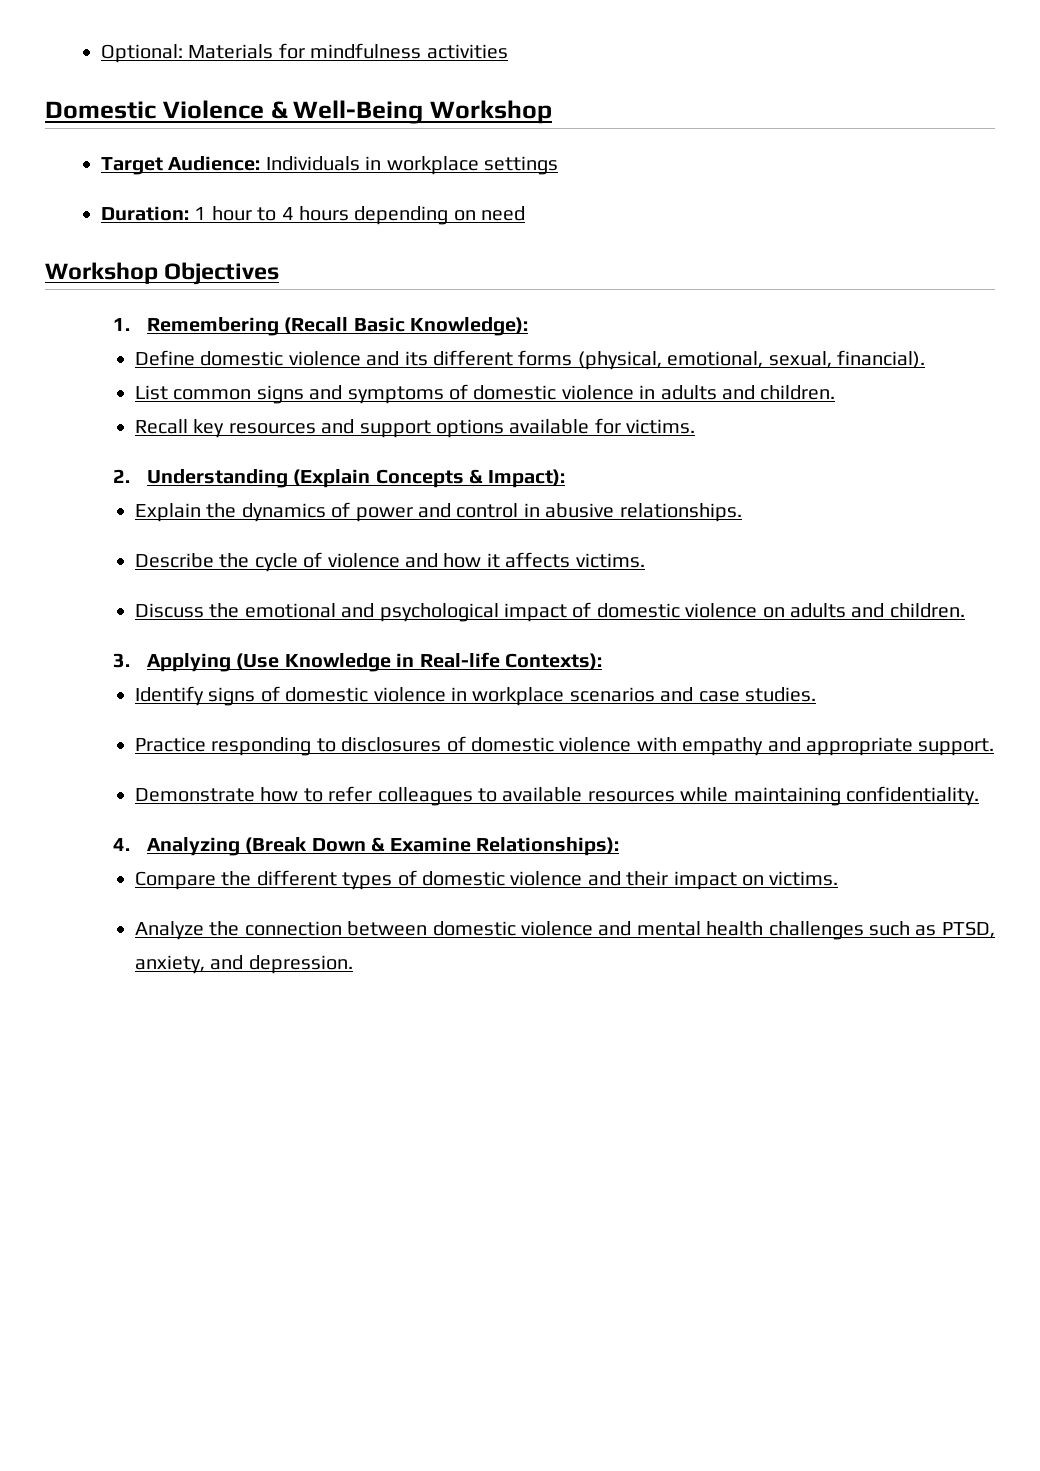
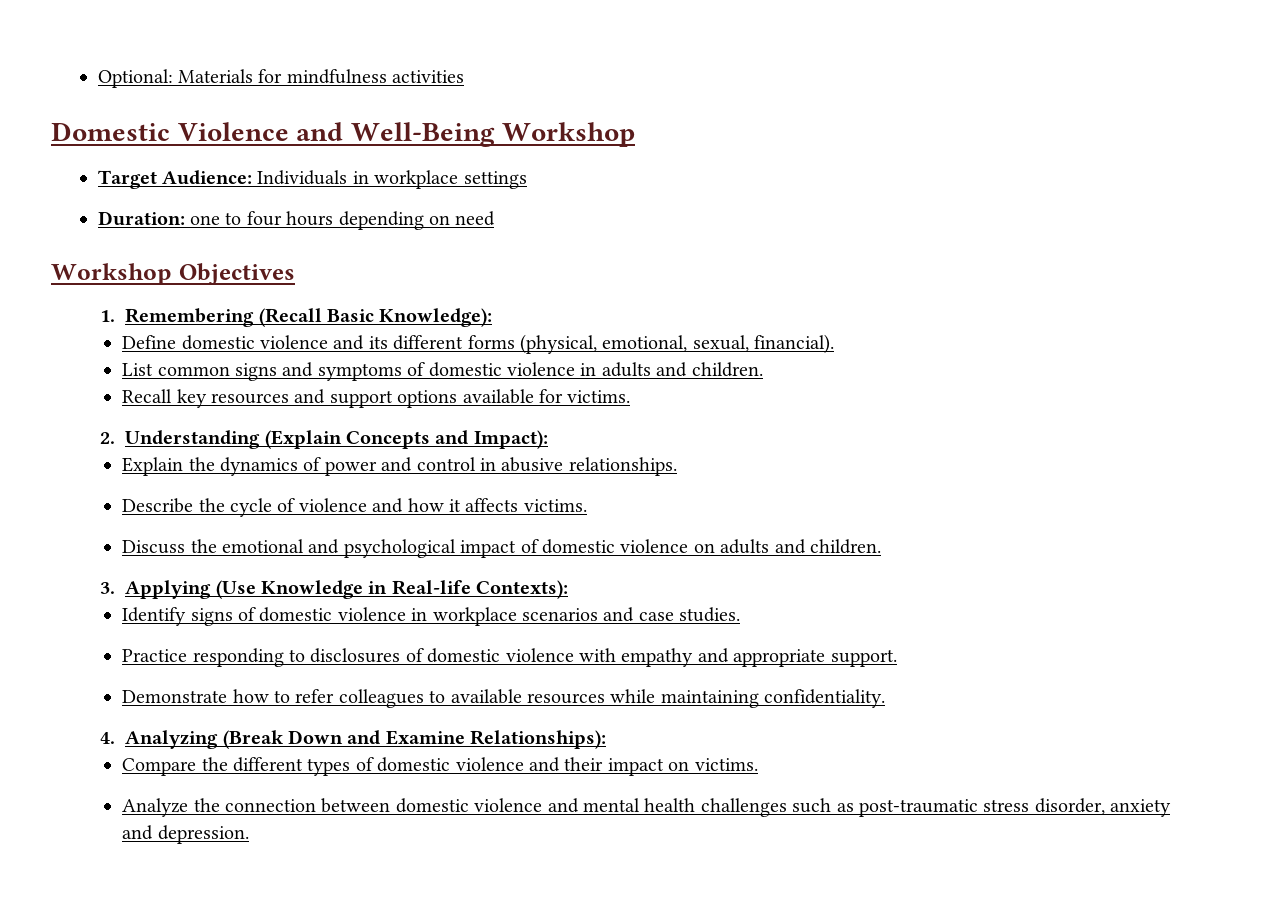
- Domestic Violence & Well-Being Workshop
+ Domestic Violence and Well-Being Workshop
- Duration: 1 hour to 4 hours depending on need
+ Duration: one to four hours depending on need
- 2. Understanding (Explain Concepts & Impact):
+ 2. Understanding (Explain Concepts and Impact):
- 4. Analyzing (Break Down & Examine Relationships):
+ 4. Analyzing (Break Down and Examine Relationships):
- Analyze the connection between domestic violence and mental health challenges such as PTSD, anxiety, and depression.
+ Analyze the connection between domestic violence and mental health challenges such as post-traumatic stress disorder, anxiety and depression.

